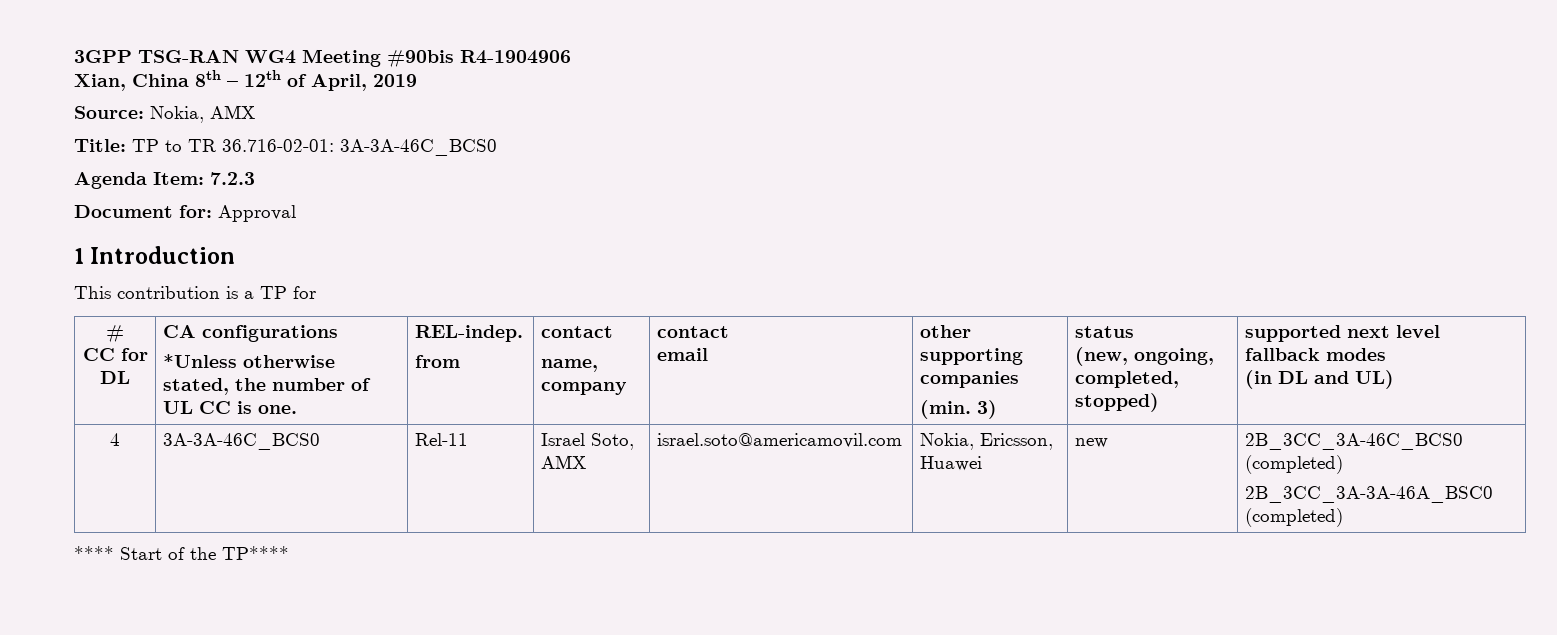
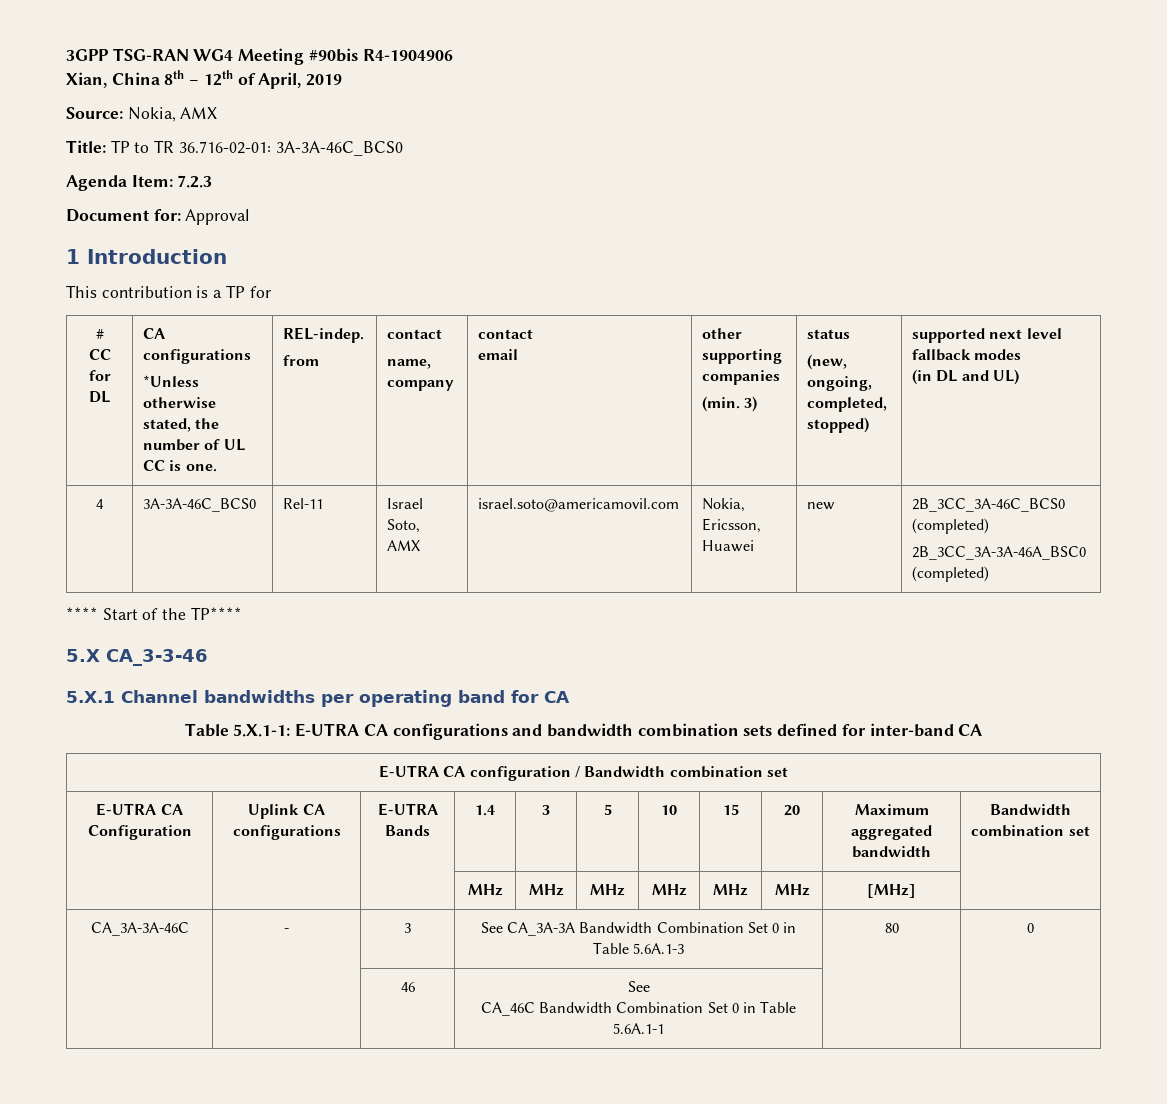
+ 5.X CA_3-3-46
+ 5.X.1 Channel bandwidths per operating band for CA
+ Table 5.X.1-1: E-UTRA CA configurations and bandwidth combination sets defined for inter-band CA
+ E-UTRA CA configuration / Bandwidth combination set
+ E-UTRA CA Configuration | Uplink CA configurations | E-UTRA Bands | 1.4 | 3 | 5 | 10 | 15 | 20 | Maximum aggregated bandwidth | Bandwidth combination set
+ | | | MHz | MHz | MHz | MHz | MHz | MHz | [MHz] |
+ CA_3A-3A-46C | - | 3 | See CA_3A-3A Bandwidth Combination Set 0 in Table 5.6A.1-3 | 80 | 0
+ | | 46 | See
+ CA_46C Bandwidth Combination Set 0 in Table 5.6A.1-1 | |

